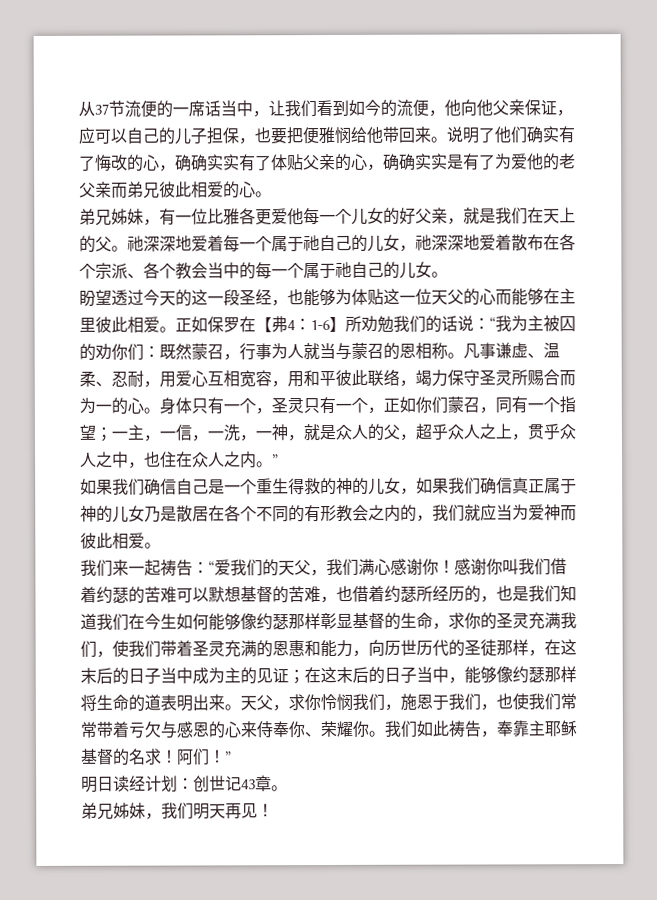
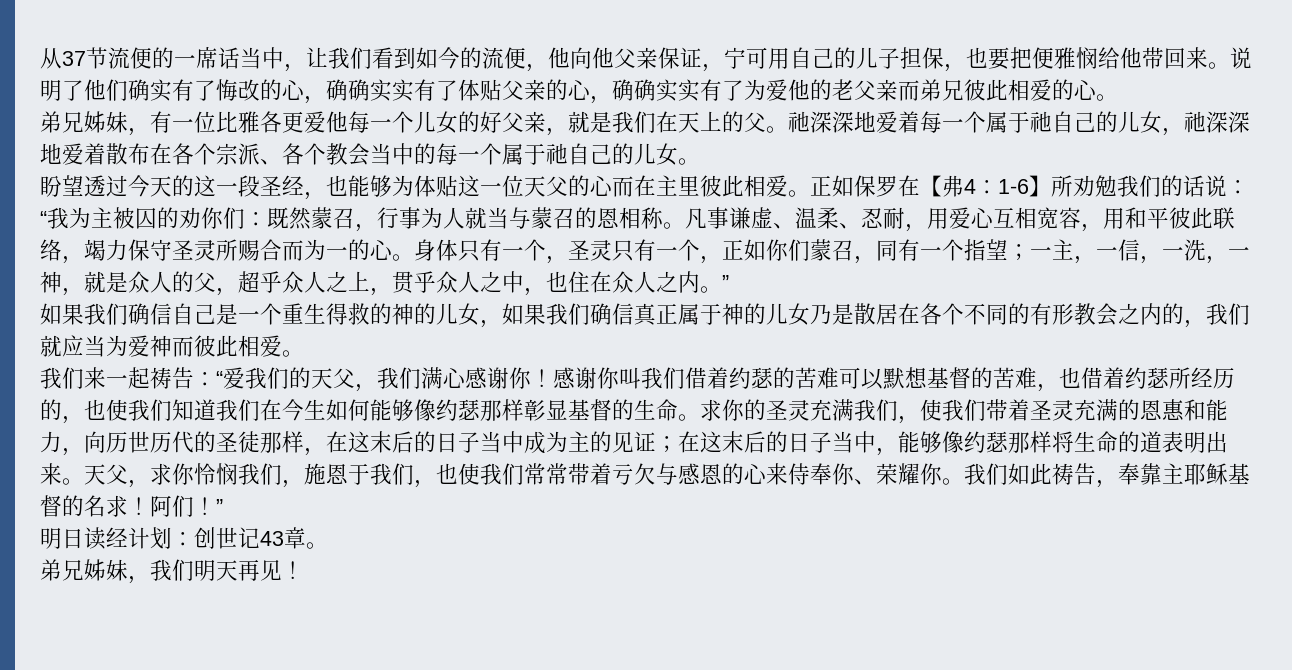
- 从37节流便的一席话当中，让我们看到如今的流便，他向他父亲保证，应可以自己的儿子担保，也要把便雅悯给他带回来。
+ 从37节流便的一席话当中，让我们看到如今的流便，他向他父亲保证，宁可用自己的儿子担保，也要把便雅悯给他带回来。
- 说明了他们确实有了悔改的心，确确实实有了体贴父亲的心，确确实实是有了为爱他的老父亲而弟兄彼此相爱的心。
+ 说明了他们确实有了悔改的心，确确实实有了体贴父亲的心，确确实实有了为爱他的老父亲而弟兄彼此相爱的心。
- 盼望透过今天的这一段圣经，也能够为体贴这一位天父的心而能够在主里彼此相爱。
+ 盼望透过今天的这一段圣经，也能够为体贴这一位天父的心而在主里彼此相爱。
- 感谢你叫我们借着约瑟的苦难可以默想基督的苦难，也借着约瑟所经历的，也是我们知道我们在今生如何能够像约瑟那样彰显基督的生命，求你的圣灵充满我们，使我们带着圣灵充满的恩惠和能力，向历世历代的圣徒那样，在这末后的日子当中成为主的见证；
+ 感谢你叫我们借着约瑟的苦难可以默想基督的苦难，也借着约瑟所经历的，也使我们知道我们在今生如何能够像约瑟那样彰显基督的生命。求你的圣灵充满我们，使我们带着圣灵充满的恩惠和能力，向历世历代的圣徒那样，在这末后的日子当中成为主的见证；

